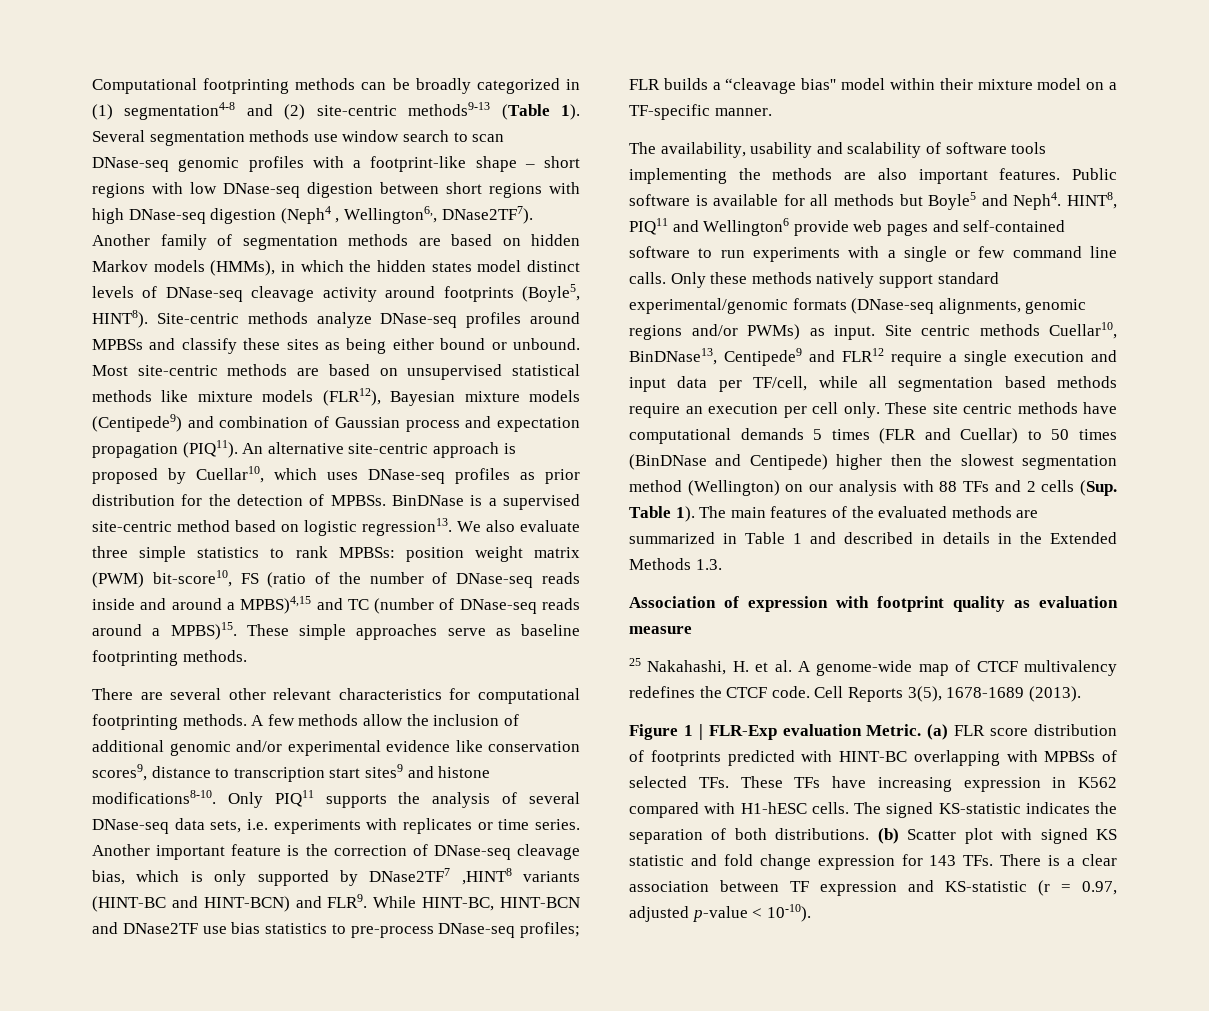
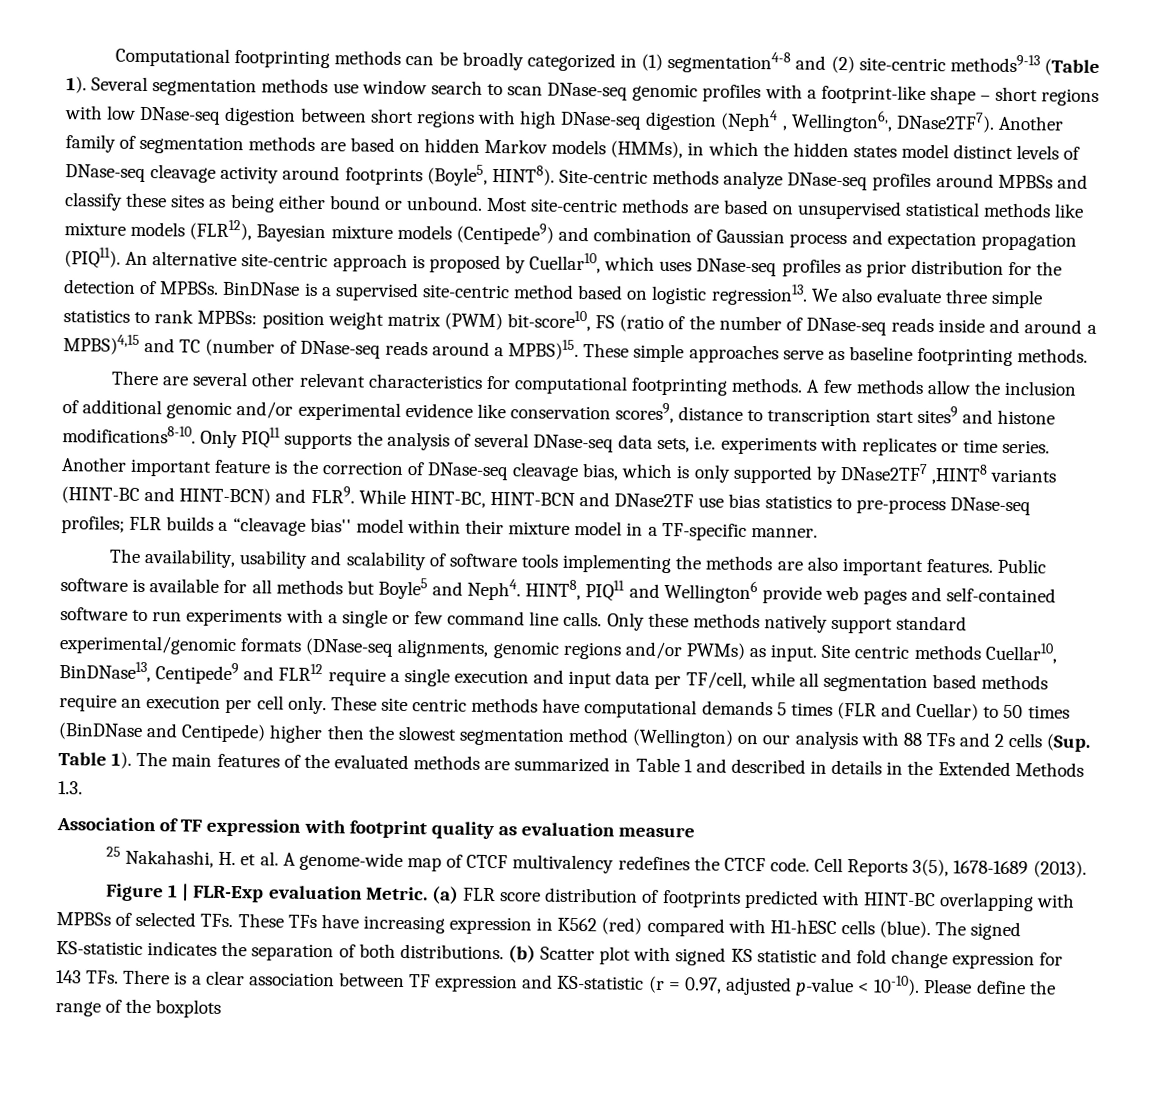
- While HINT-BC, HINT-BCN and DNase2TF use bias statistics to pre-process DNase-seq profiles; FLR builds a “cleavage bias'' model within their mixture model on a TF-specific manner.
+ While HINT-BC, HINT-BCN and DNase2TF use bias statistics to pre-process DNase-seq profiles; FLR builds a “cleavage bias'' model within their mixture model in a TF-specific manner.
- Association of expression with footprint quality as evaluation measure
+ Association of TF expression with footprint quality as evaluation measure
- (a) FLR score distribution of footprints predicted with HINT-BC overlapping with MPBSs of selected TFs. These TFs have increasing expression in K562 compared with H1-hESC cells.
+ (a) FLR score distribution of footprints predicted with HINT-BC overlapping with MPBSs of selected TFs. These TFs have increasing expression in K562 (red) compared with H1-hESC cells (blue).
+ Please define the range of the boxplots

